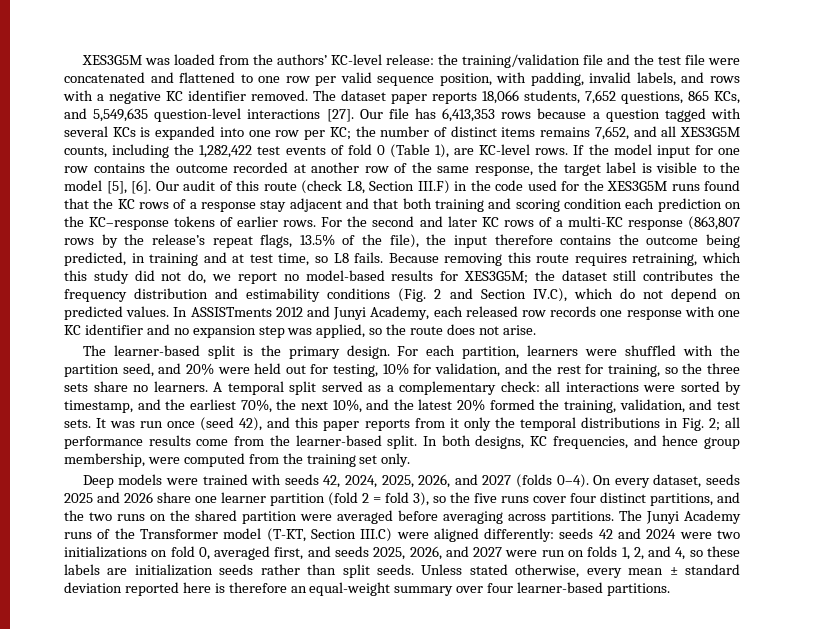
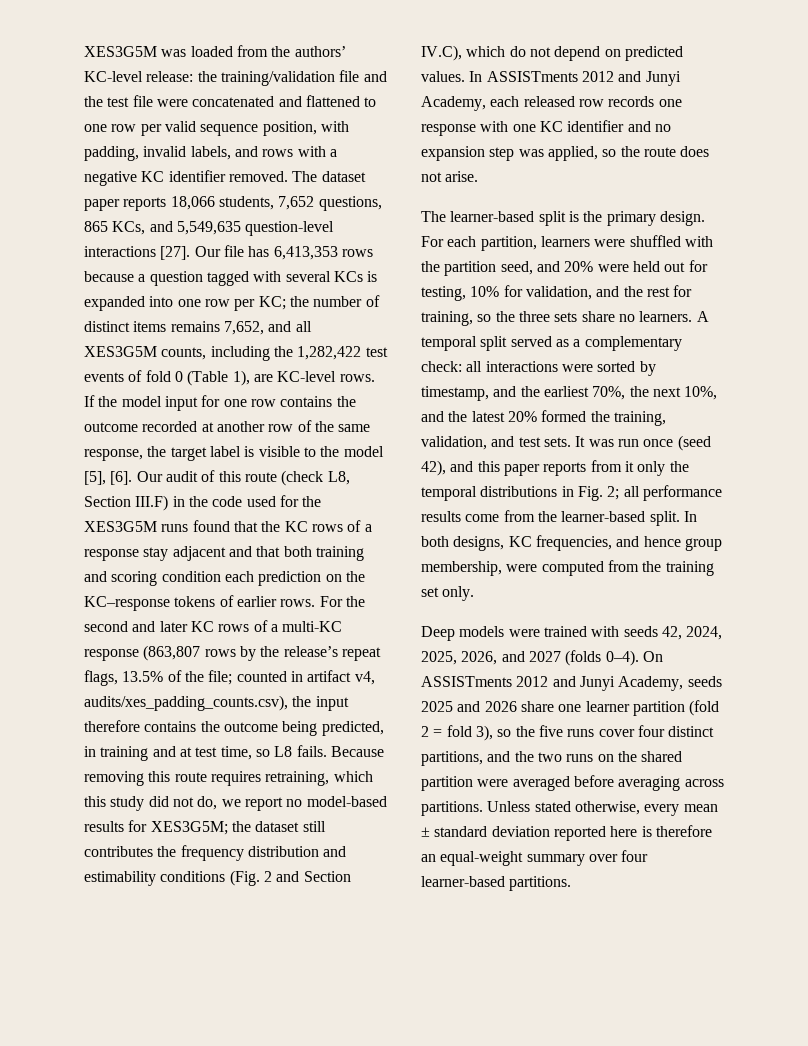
- For the second and later KC rows of a multi-KC response (863,807 rows by the release’s repeat flags, 13.5% of the file), the input therefore contains the outcome being predicted, in training and at test time, so L8 fails.
+ For the second and later KC rows of a multi-KC response (863,807 rows by the release’s repeat flags, 13.5% of the file; counted in artifact v4, audits/xes_padding_counts.csv), the input therefore contains the outcome being predicted, in training and at test time, so L8 fails.
- On every dataset, seeds 2025 and 2026 share one learner partition (fold 2 = fold 3), so the five runs cover four distinct partitions, and the two runs on the shared partition were averaged before averaging across partitions.
+ On ASSISTments 2012 and Junyi Academy, seeds 2025 and 2026 share one learner partition (fold 2 = fold 3), so the five runs cover four distinct partitions, and the two runs on the shared partition were averaged before averaging across partitions.
- The Junyi Academy runs of the Transformer model (T-KT, Section III.C) were aligned differently: seeds 42 and 2024 were two initializations on fold 0, averaged first, and seeds 2025, 2026, and 2027 were run on folds 1, 2, and 4, so these labels are initialization seeds rather than split seeds.

